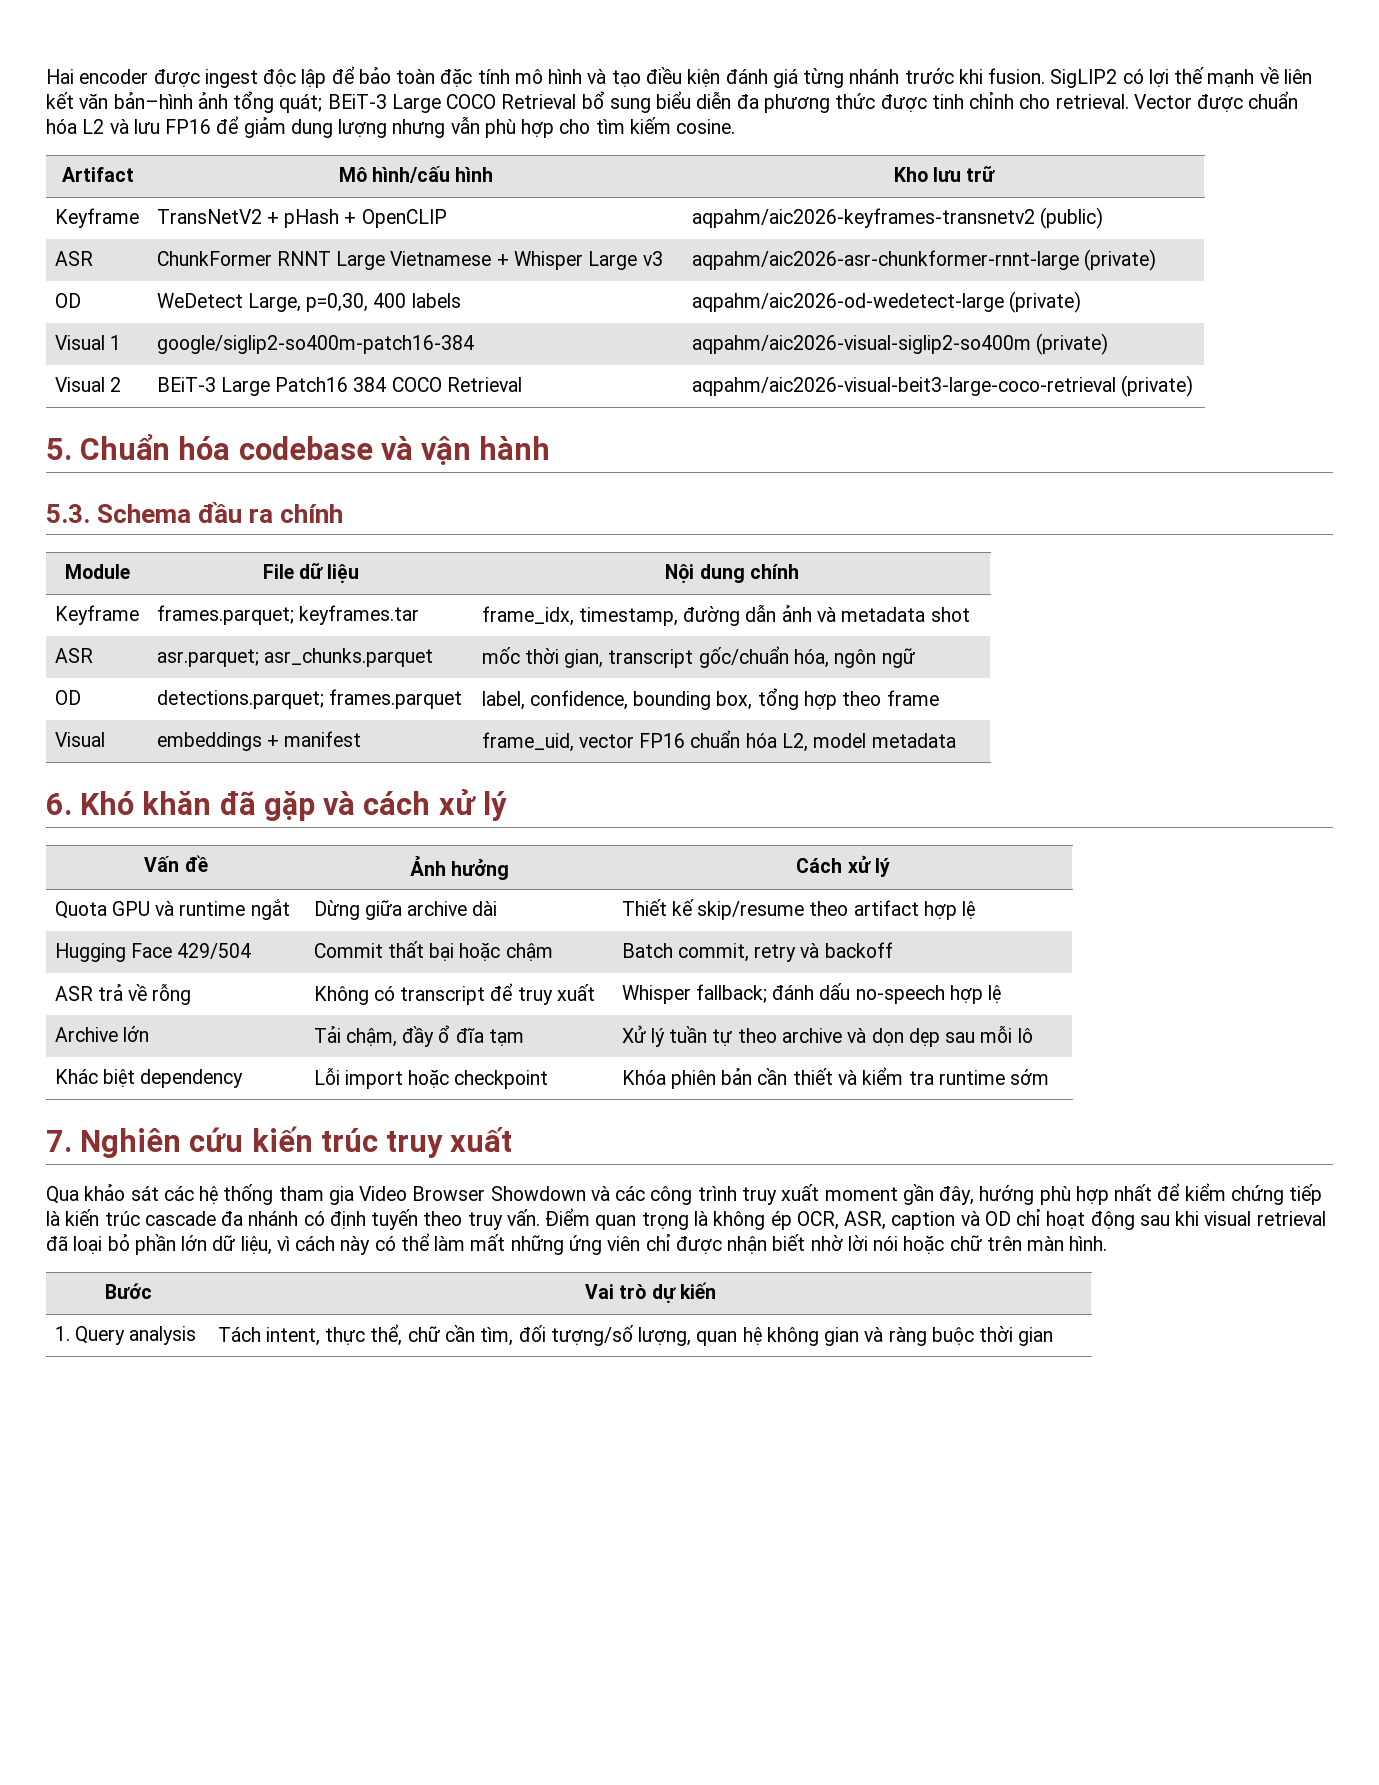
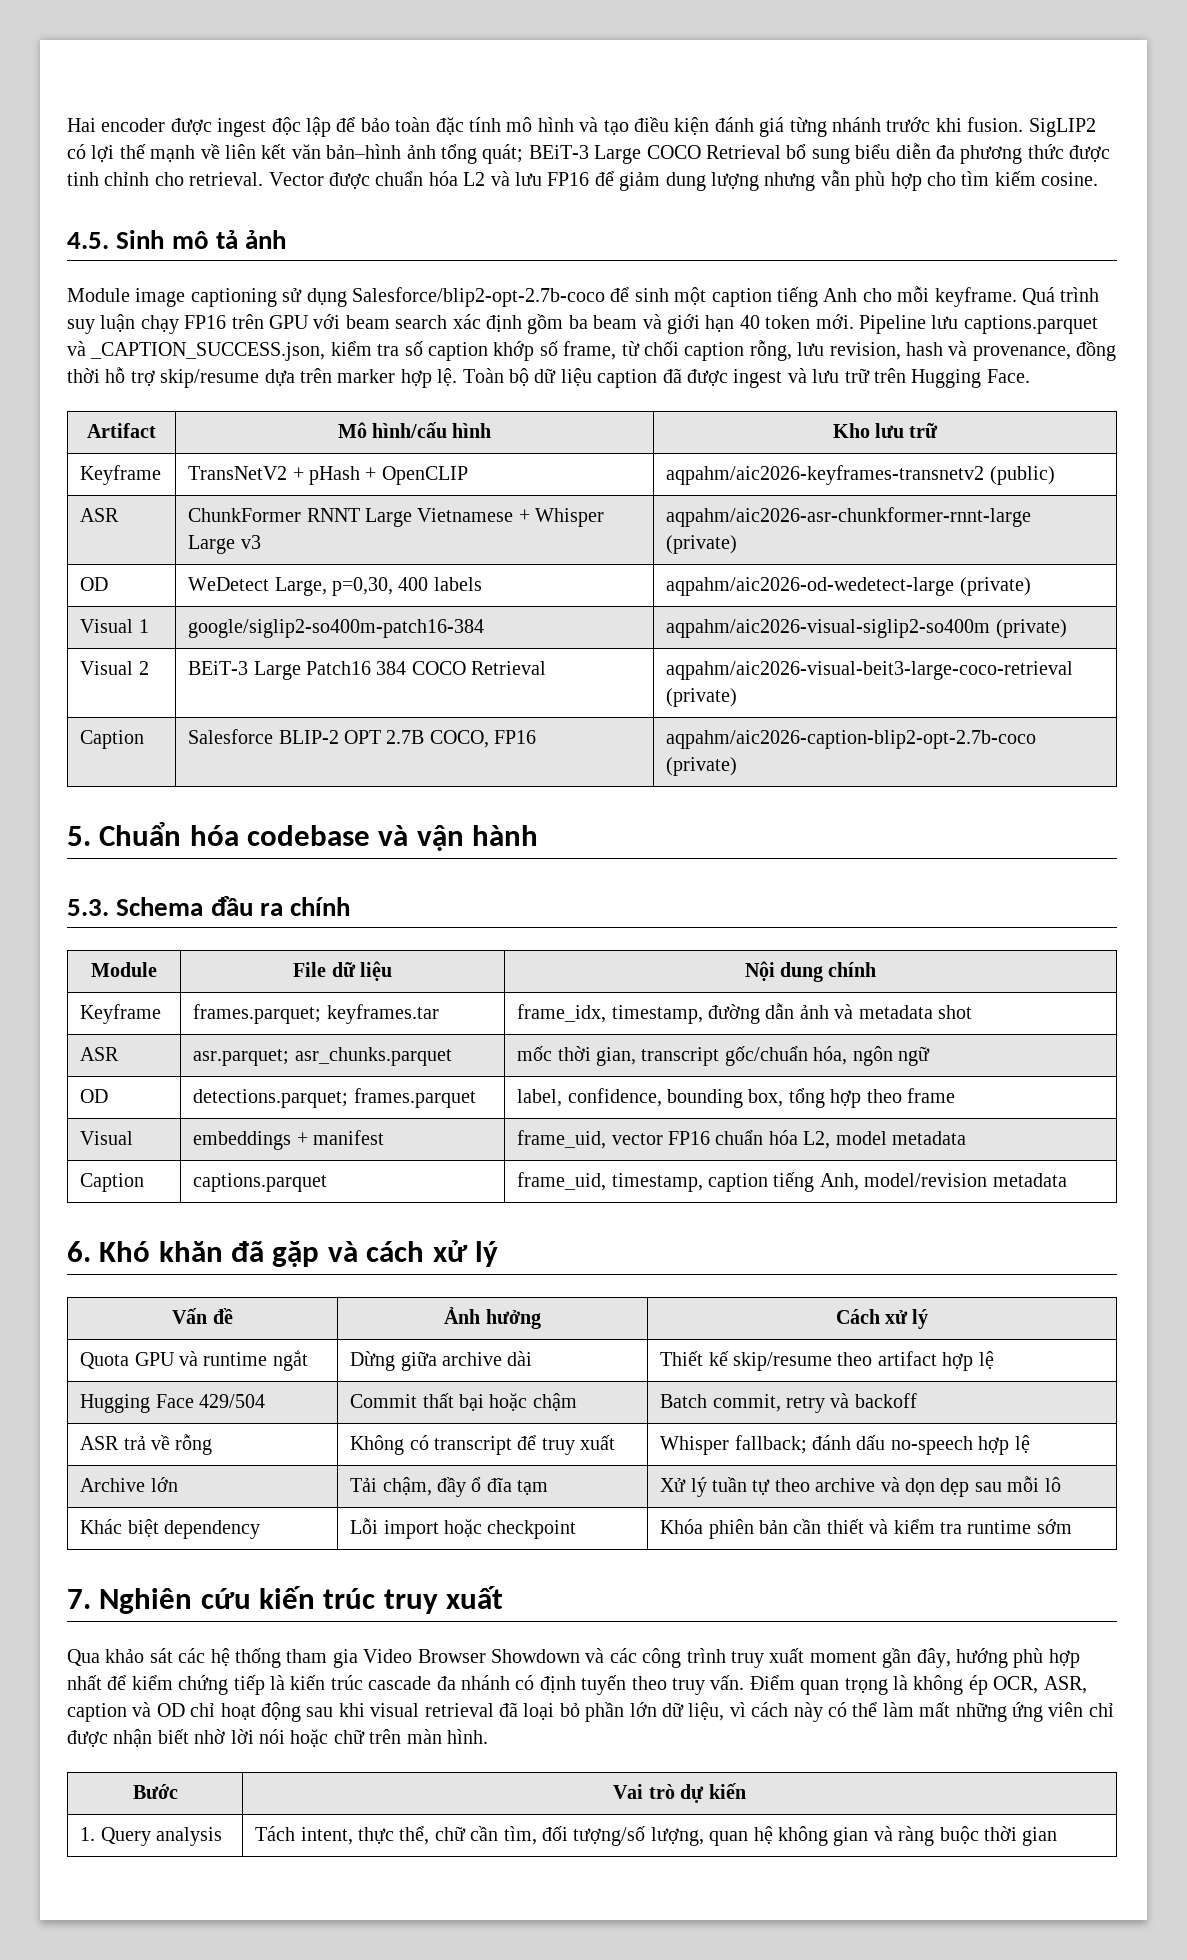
+ 4.5. Sinh mô tả ảnh
+ Module image captioning sử dụng Salesforce/blip2-opt-2.7b-coco để sinh một caption tiếng Anh cho mỗi keyframe. Quá trình suy luận chạy FP16 trên GPU với beam search xác định gồm ba beam và giới hạn 40 token mới. Pipeline lưu captions.parquet và _CAPTION_SUCCESS.json, kiểm tra số caption khớp số frame, từ chối caption rỗng, lưu revision, hash và provenance, đồng thời hỗ trợ skip/resume dựa trên marker hợp lệ. Toàn bộ dữ liệu caption đã được ingest và lưu trữ trên Hugging Face.
+ Caption | Salesforce BLIP-2 OPT 2.7B COCO, FP16 | aqpahm/aic2026-caption-blip2-opt-2.7b-coco (private)
+ Caption | captions.parquet | frame_uid, timestamp, caption tiếng Anh, model/revision metadata

